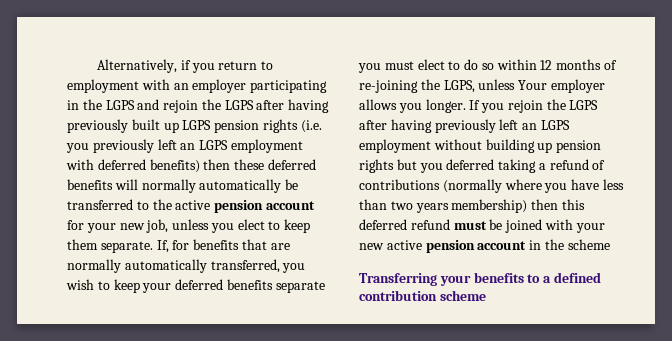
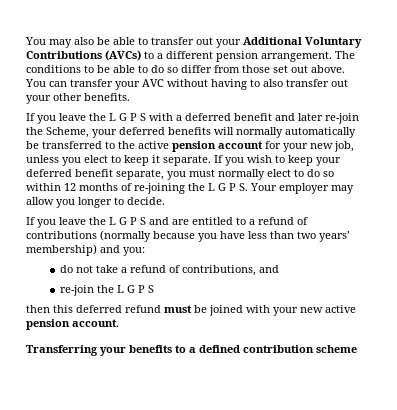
- Alternatively, if you return to employment with an employer participating in the LGPS and rejoin the LGPS after having previously built up LGPS pension rights (i.e. you previously left an LGPS employment with deferred benefits) then these deferred benefits will normally automatically be transferred to the active pension account for your new job, unless you elect to keep them separate. If, for benefits that are normally automatically transferred, you wish to keep your deferred benefits separate you must elect to do so within 12 months of re-joining the LGPS, unless Your employer allows you longer. If you rejoin the LGPS after having previously left an LGPS employment without building up pension rights but you deferred taking a refund of contributions (normally where you have less than two years membership) then this deferred refund must be joined with your new active pension account in the scheme
+ You may also be able to transfer out your Additional Voluntary Contributions (AVCs) to a different pension arrangement. The conditions to be able to do so differ from those set out above. You can transfer your AVC without having to also transfer out your other benefits.
+ If you leave the L G P S with a deferred benefit and later re-join the Scheme, your deferred benefits will normally automatically be transferred to the active pension account for your new job, unless you elect to keep it separate. If you wish to keep your deferred benefit separate, you must normally elect to do so within 12 months of re-joining the L G P S. Your employer may allow you longer to decide.
+ If you leave the L G P S and are entitled to a refund of contributions (normally because you have less than two years’ membership) and you:
+ do not take a refund of contributions, and
+ re-join the L G P S
+ then this deferred refund must be joined with your new active pension account.

